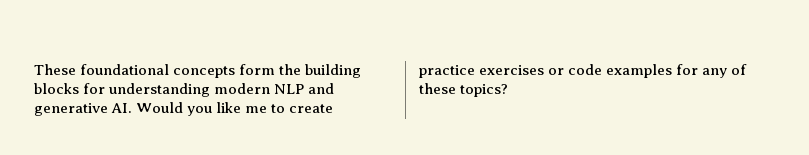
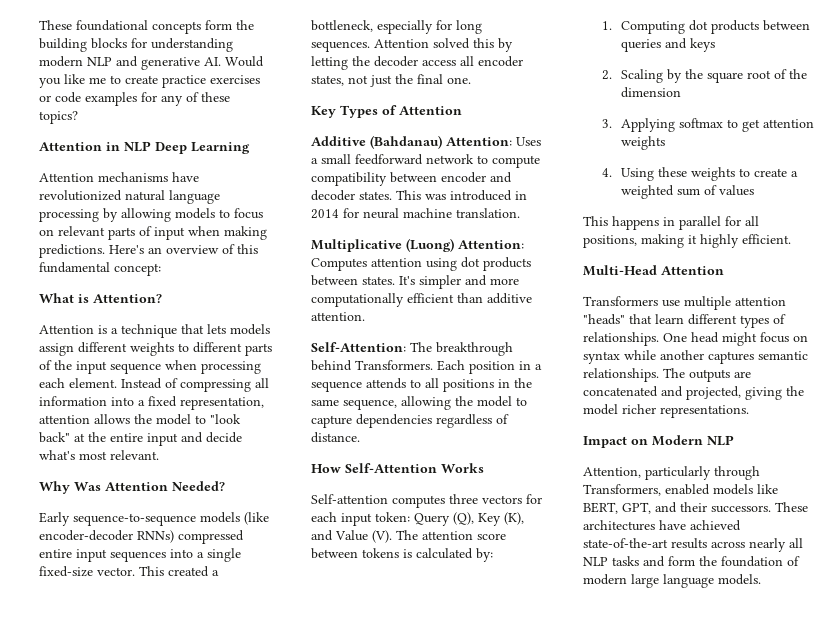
+ Attention in NLP Deep Learning
+ Attention mechanisms have revolutionized natural language processing by allowing models to focus on relevant parts of input when making predictions. Here's an overview of this fundamental concept:
+ What is Attention?
+ Attention is a technique that lets models assign different weights to different parts of the input sequence when processing each element. Instead of compressing all information into a fixed representation, attention allows the model to "look back" at the entire input and decide what's most relevant.
+ Why Was Attention Needed?
+ Early sequence-to-sequence models (like encoder-decoder RNNs) compressed entire input sequences into a single fixed-size vector. This created a bottleneck, especially for long sequences. Attention solved this by letting the decoder access all encoder states, not just the final one.
+ Key Types of Attention
+ Additive (Bahdanau) Attention: Uses a small feedforward network to compute compatibility between encoder and decoder states. This was introduced in 2014 for neural machine translation.
+ Multiplicative (Luong) Attention: Computes attention using dot products between states. It's simpler and more computationally efficient than additive attention.
+ Self-Attention: The breakthrough behind Transformers. Each position in a sequence attends to all positions in the same sequence, allowing the model to capture dependencies regardless of distance.
+ How Self-Attention Works
+ Self-attention computes three vectors for each input token: Query (Q), Key (K), and Value (V). The attention score between tokens is calculated by:
+ 1. Computing dot products between queries and keys
+ 2. Scaling by the square root of the dimension
+ 3. Applying softmax to get attention weights
+ 4. Using these weights to create a weighted sum of values
+ This happens in parallel for all positions, making it highly efficient.
+ Multi-Head Attention
+ Transformers use multiple attention "heads" that learn different types of relationships. One head might focus on syntax while another captures semantic relationships. The outputs are concatenated and projected, giving the model richer representations.
+ Impact on Modern NLP
+ Attention, particularly through Transformers, enabled models like BERT, GPT, and their successors. These architectures have achieved state-of-the-art results across nearly all NLP tasks and form the foundation of modern large language models.

